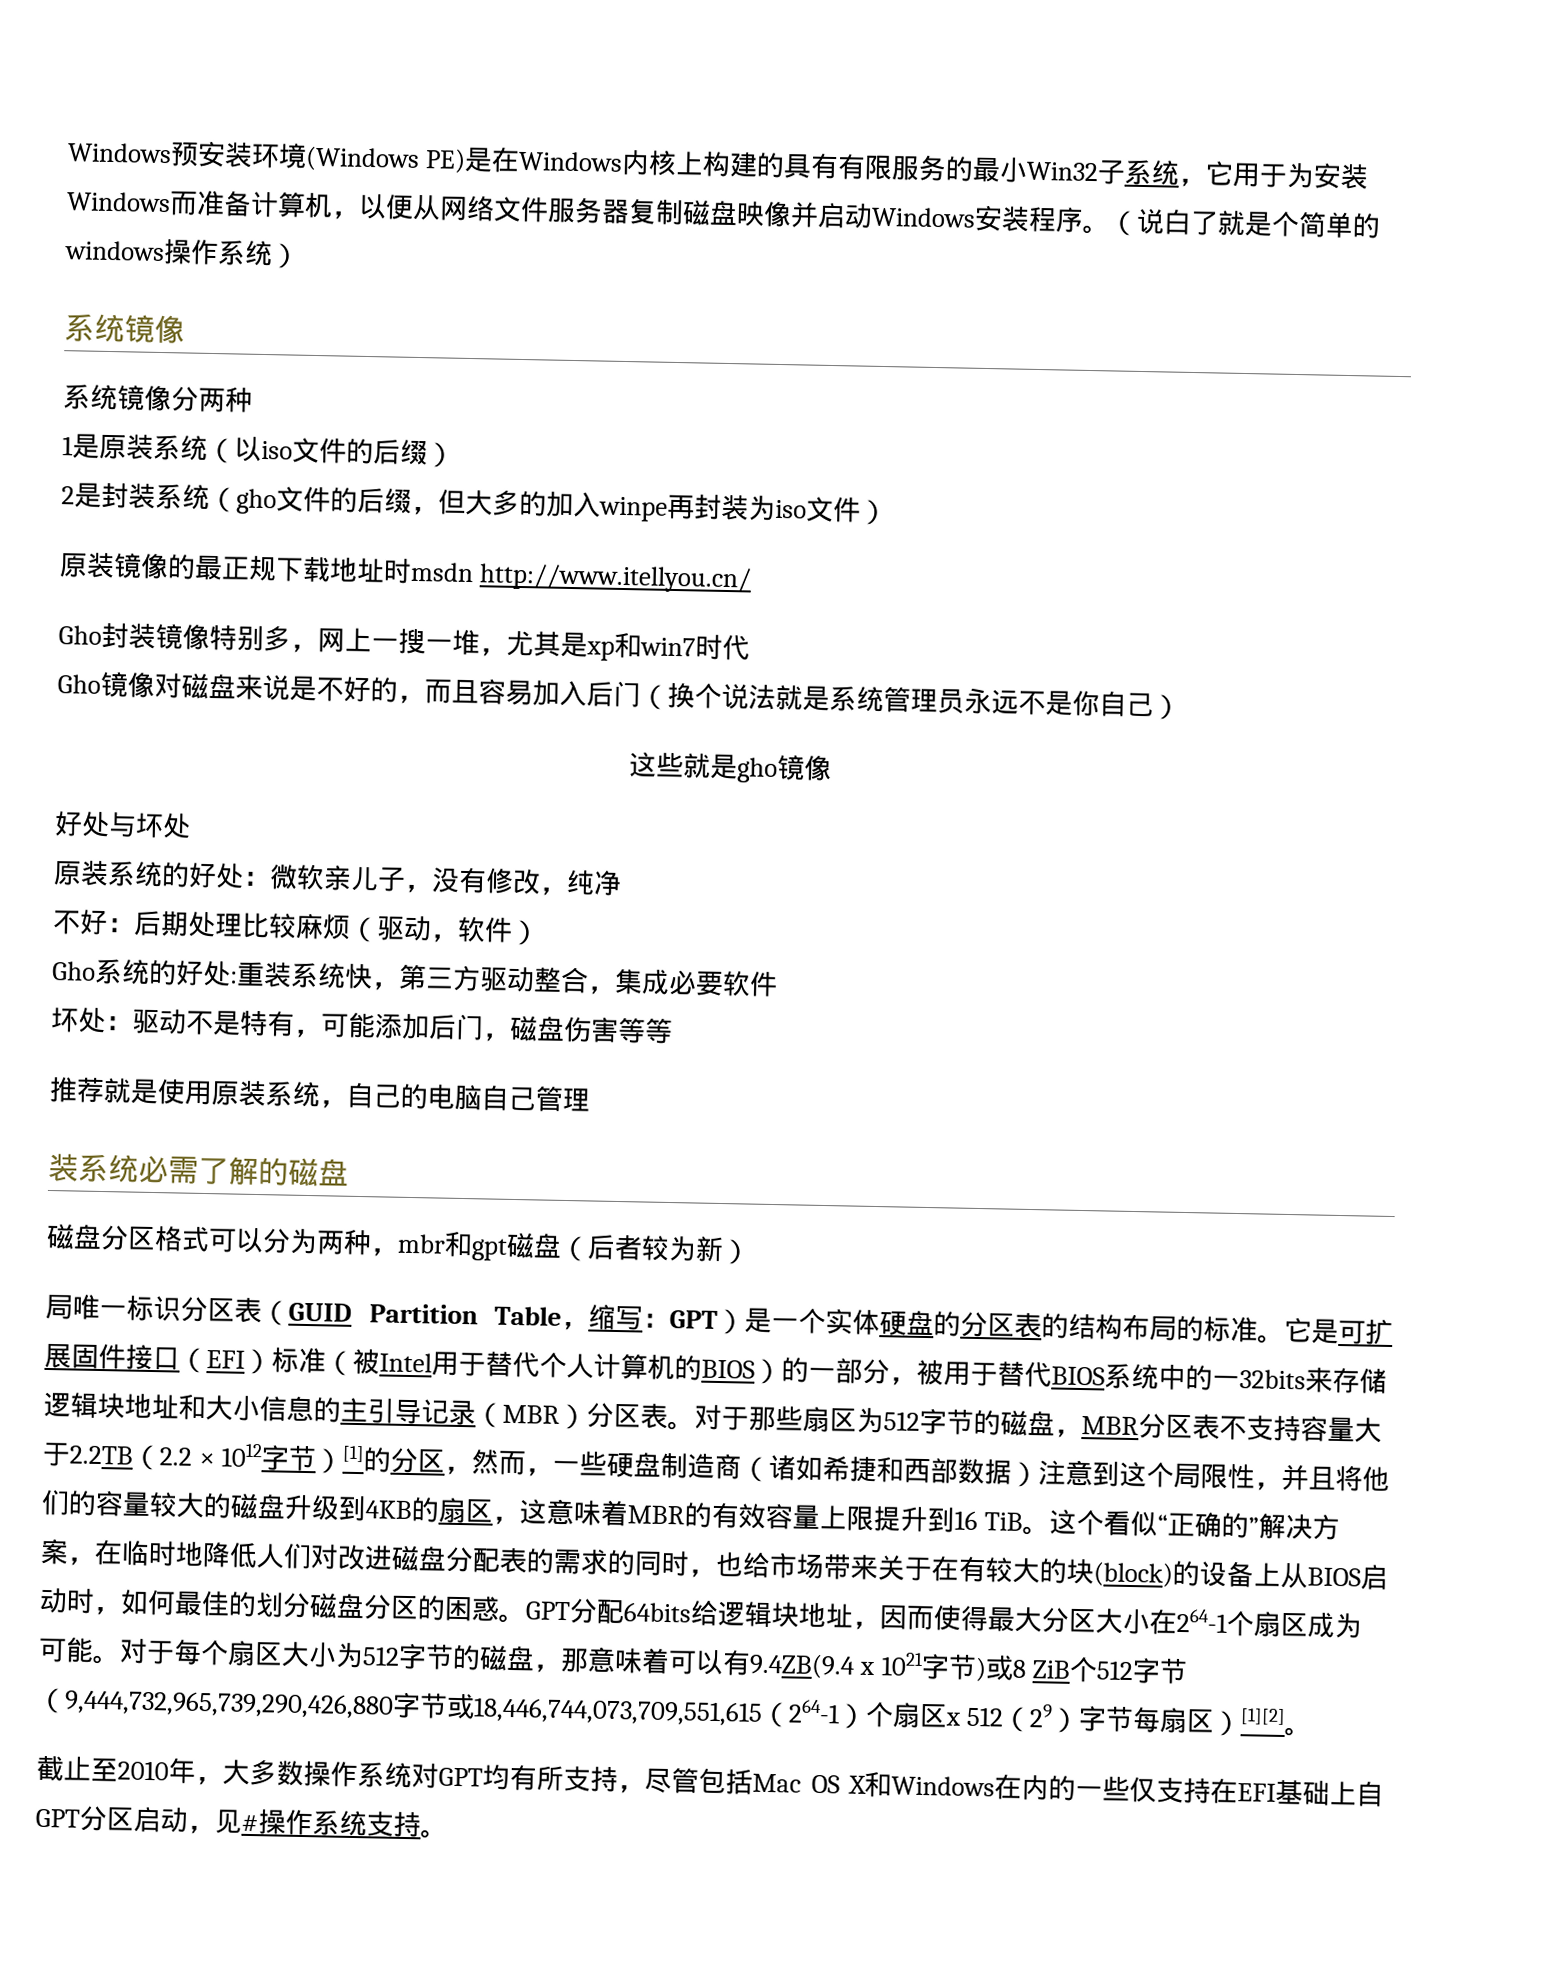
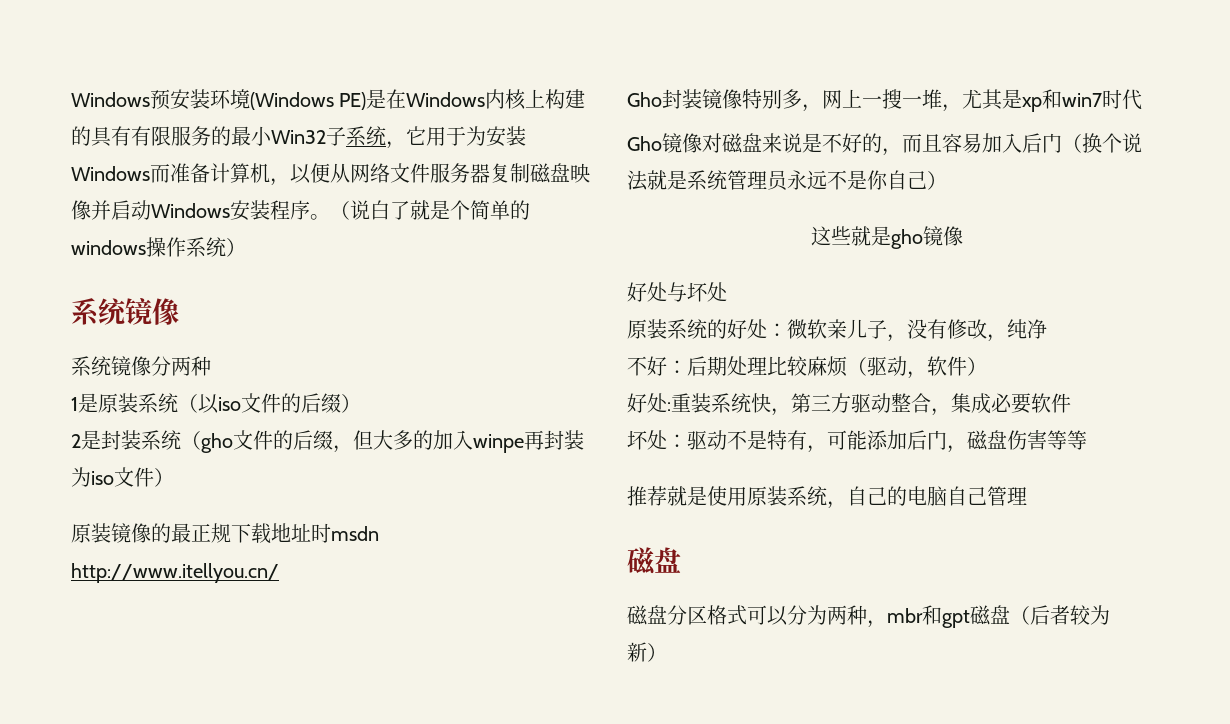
- Gho系统的好处:重装系统快，第三方驱动整合，集成必要软件
+ 好处:重装系统快，第三方驱动整合，集成必要软件
  推荐就是使用原装系统，自己的电脑自己管理
- 装系统必需了解的磁盘
+ 磁盘
- 局唯一标识分区表（GUID Partition Table，缩写：GPT）是一个实体硬盘的分区表的结构布局的标准。它是可扩展固件接口（EFI）标准（被Intel用于替代个人计算机的BIOS）的一部分，被用于替代BIOS系统中的一32bits来存储逻辑块地址和大小信息的主引导记录（MBR）分区表。对于那些扇区为512字节的磁盘，MBR分区表不支持容量大于2.2TB（2.2 × 1012字节）[1]的分区，然而，一些硬盘制造商（诸如希捷和西部数据）注意到这个局限性，并且将他们的容量较大的磁盘升级到4KB的扇区，这意味着MBR的有效容量上限提升到16 TiB。这个看似“正确的”解决方案，在临时地降低人们对改进磁盘分配表的需求的同时，也给市场带来关于在有较大的块(block)的设备上从BIOS启动时，如何最佳的划分磁盘分区的困惑。GPT分配64bits给逻辑块地址，因而使得最大分区大小在264-1个扇区成为可能。对于每个扇区大小为512字节的磁盘，那意味着可以有9.4ZB(9.4 x 1021字节)或8 ZiB个512字节（9,444,732,965,739,290,426,880字节或18,446,744,073,709,551,615（264-1）个扇区x 512（29）字节每扇区）[1][2]。
- 截止至2010年，大多数操作系统对GPT均有所支持，尽管包括Mac OS X和Windows在内的一些仅支持在EFI基础上自GPT分区启动，见#操作系统支持。

